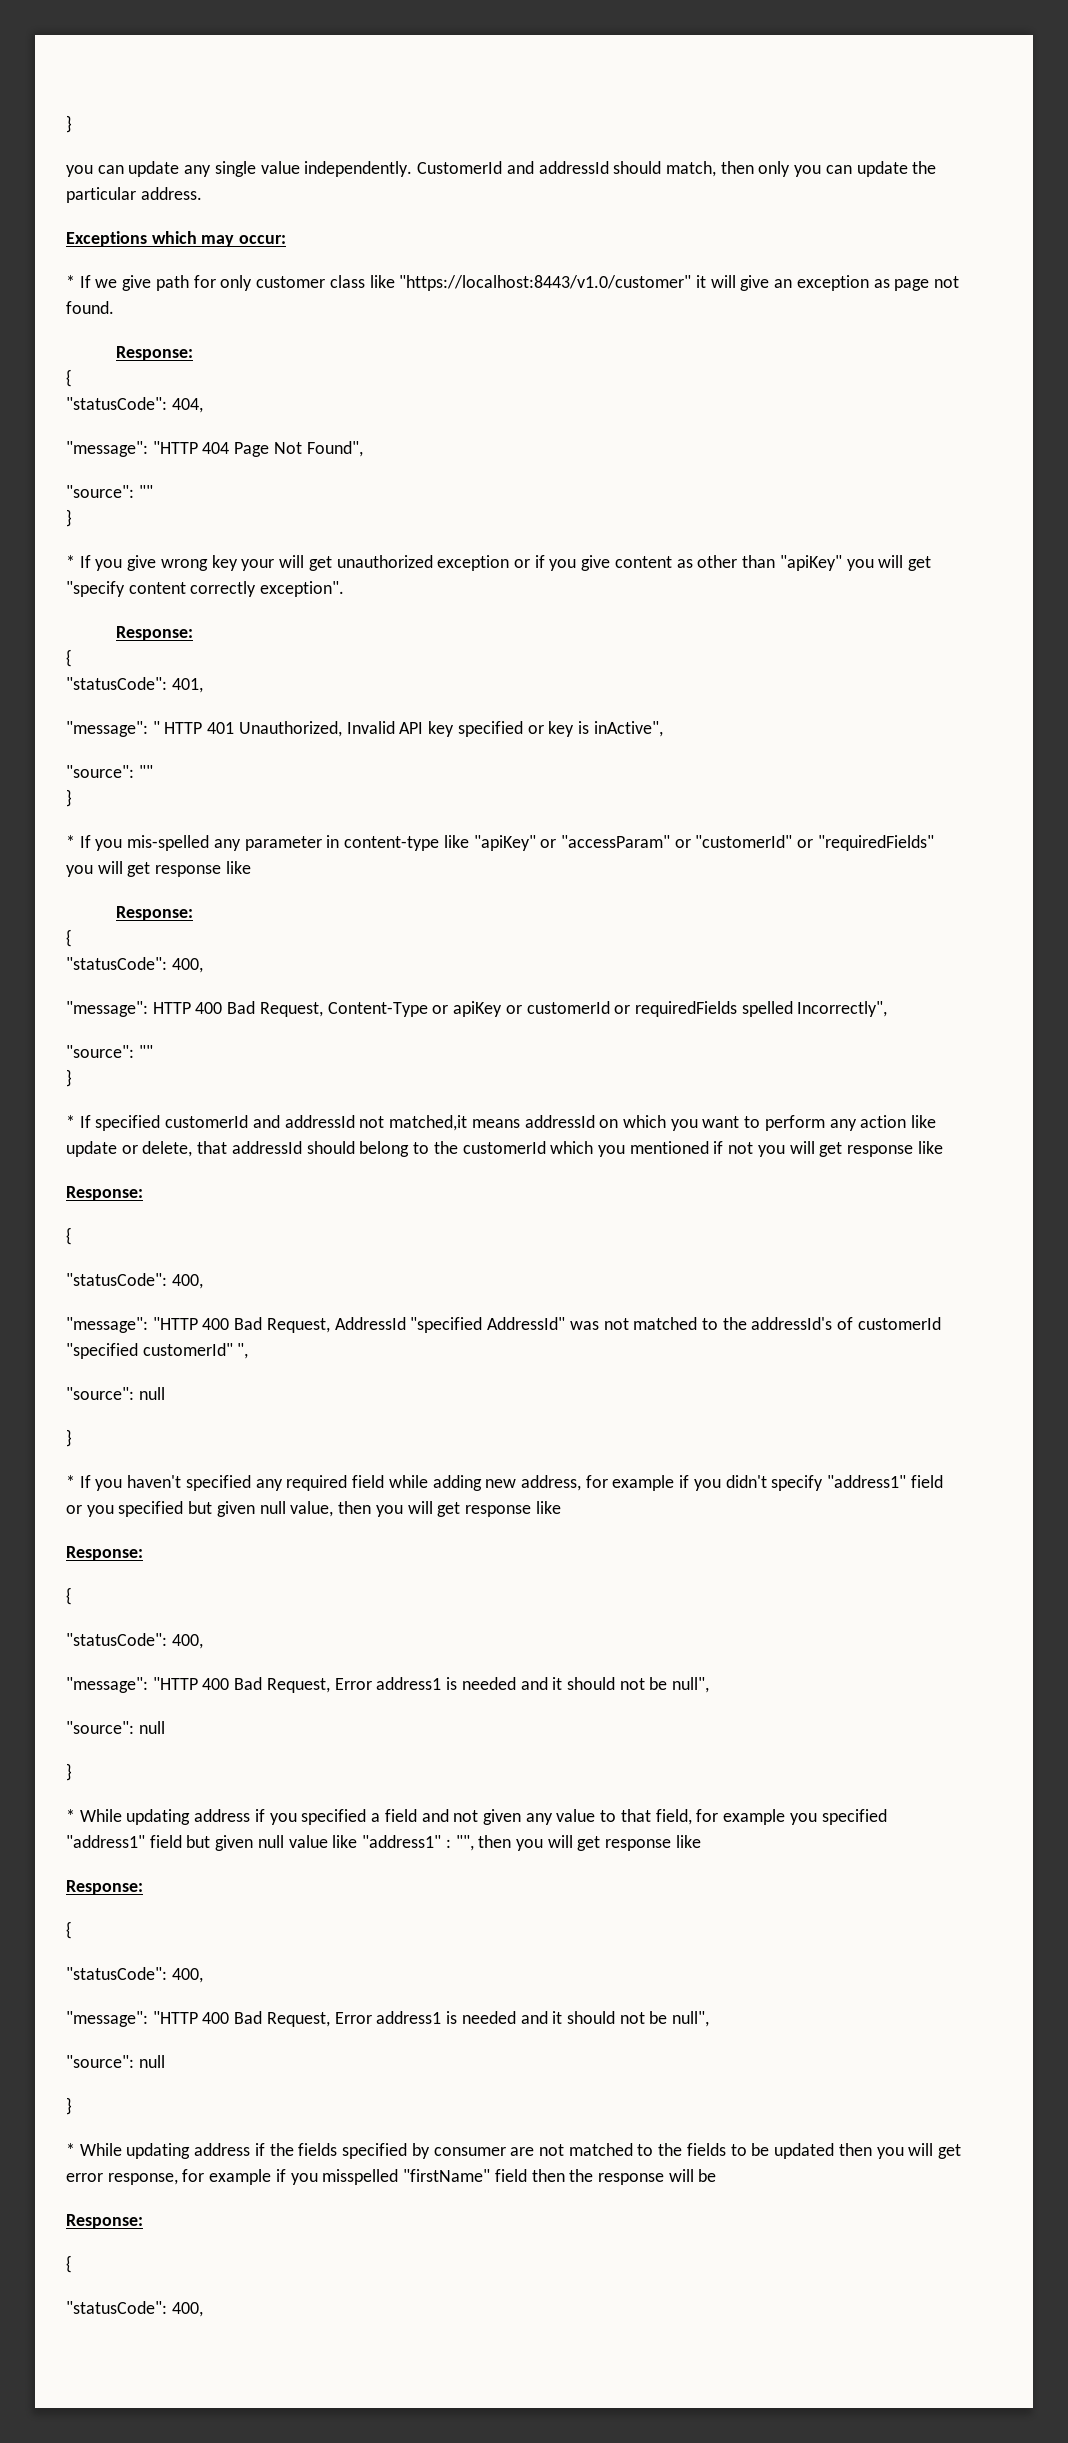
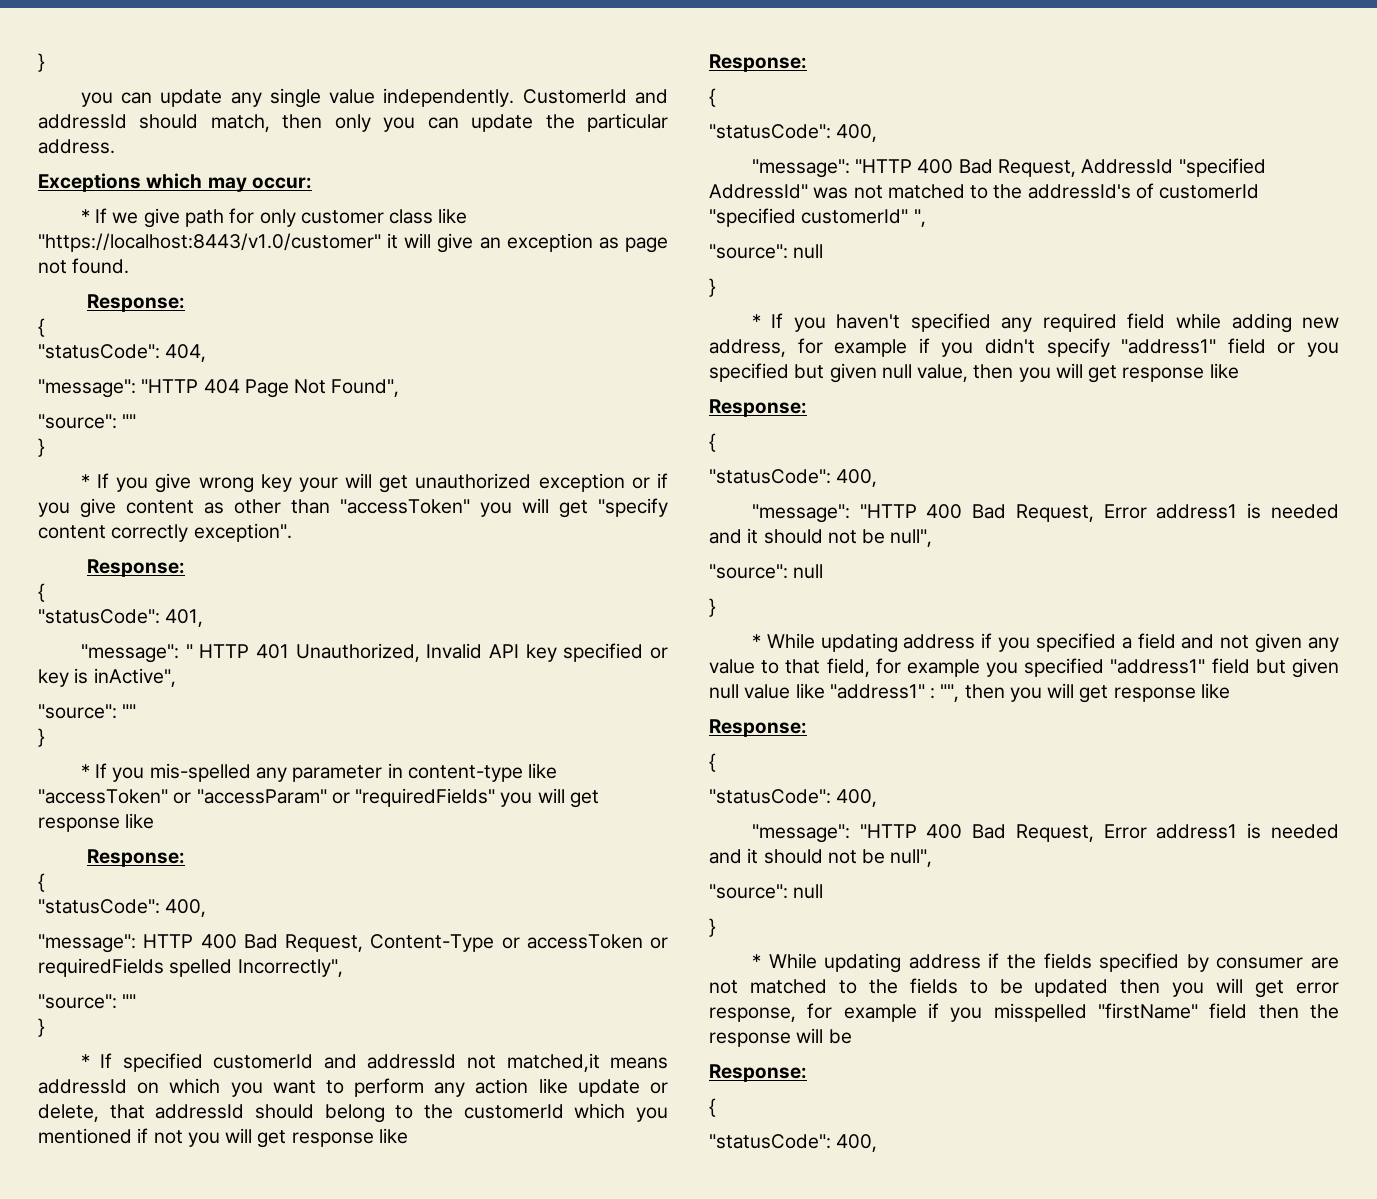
- * If you give wrong key your will get unauthorized exception or if you give content as other than "apiKey" you will get "specify content correctly exception".
+ * If you give wrong key your will get unauthorized exception or if you give content as other than "accessToken" you will get "specify content correctly exception".
- * If you mis-spelled any parameter in content-type like "apiKey" or "accessParam" or "customerId" or "requiredFields" you will get response like
+ * If you mis-spelled any parameter in content-type like "accessToken" or "accessParam" or "requiredFields" you will get response like
- "message": HTTP 400 Bad Request, Content-Type or apiKey or customerId or requiredFields spelled Incorrectly",
+ "message": HTTP 400 Bad Request, Content-Type or accessToken or requiredFields spelled Incorrectly",

